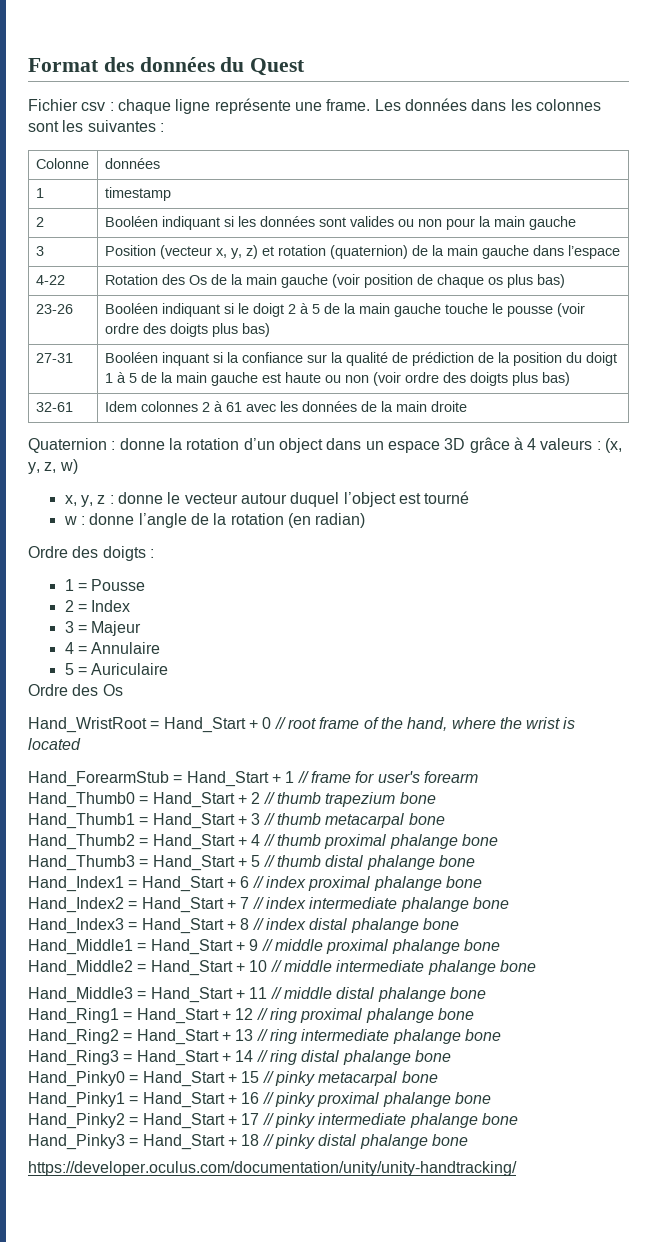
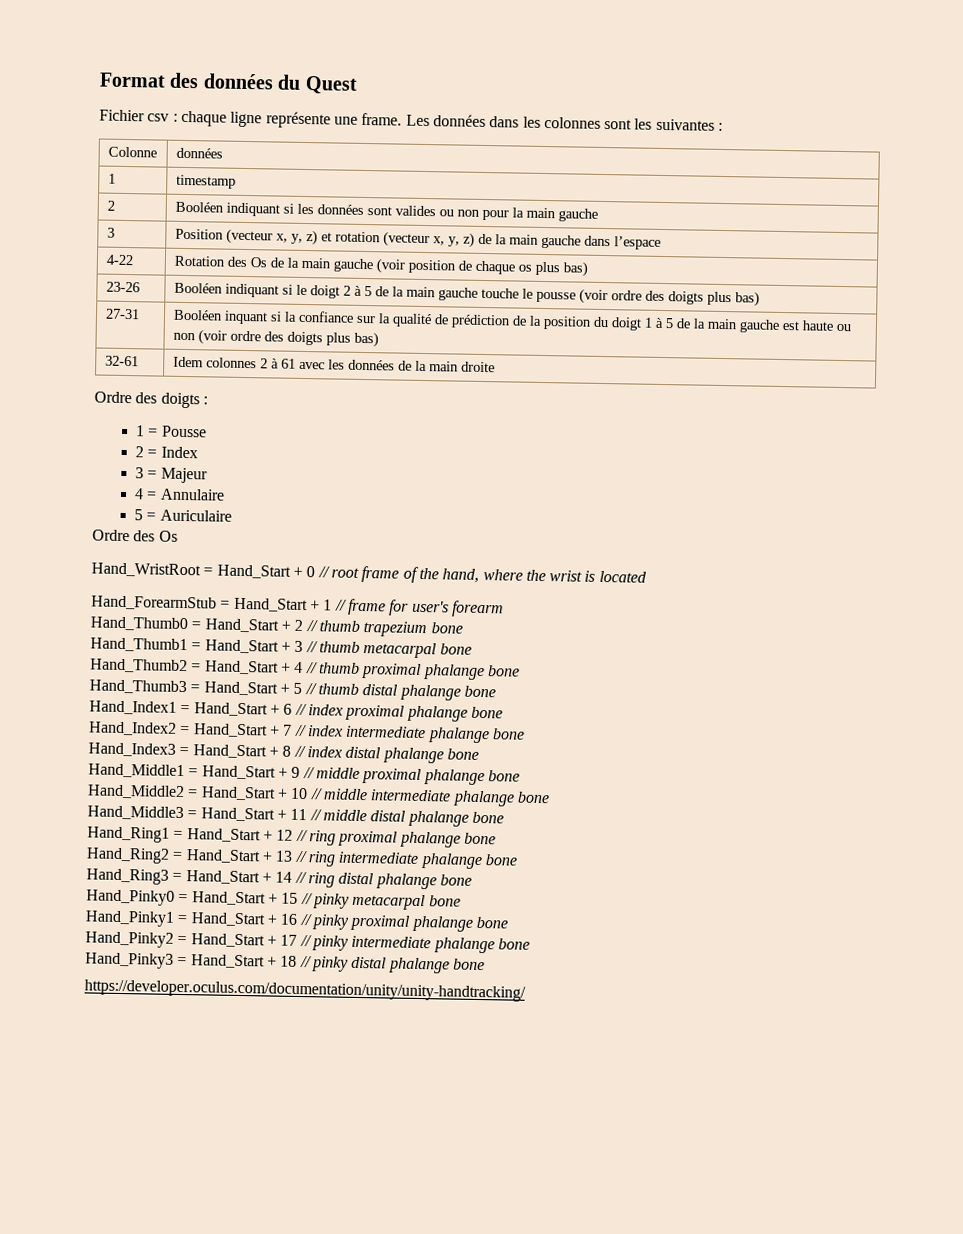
- 3 | Position (vecteur x, y, z) et rotation (quaternion) de la main gauche dans l’espace
+ 3 | Position (vecteur x, y, z) et rotation (vecteur x, y, z) de la main gauche dans l’espace
- Quaternion : donne la rotation d’un object dans un espace 3D grâce à 4 valeurs : (x, y, z, w)
- x, y, z : donne le vecteur autour duquel l’object est tourné
- w : donne l’angle de la rotation (en radian)

